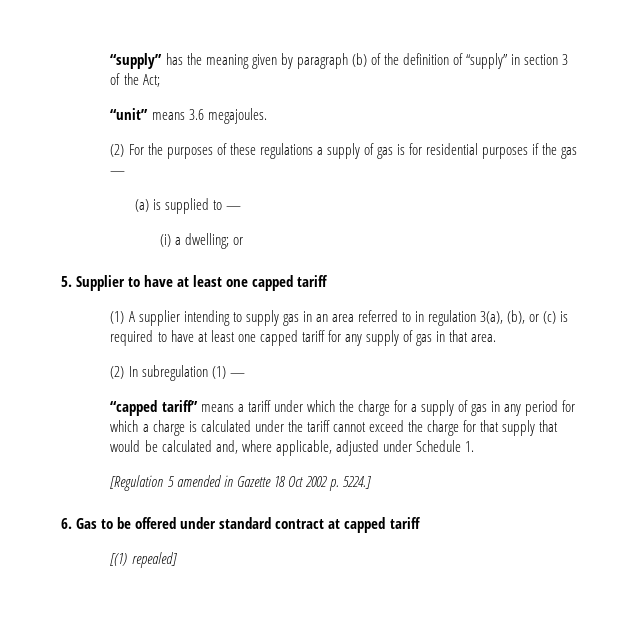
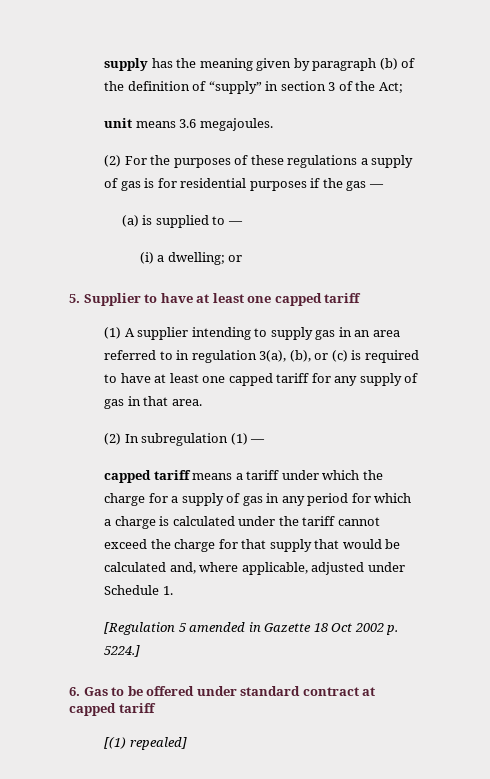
- “supply” has the meaning given by paragraph (b) of the definition of “supply” in section 3 of the Act;
+ supply has the meaning given by paragraph (b) of the definition of “supply” in section 3 of the Act;
- “unit” means 3.6 megajoules.
+ unit means 3.6 megajoules.
- “capped tariff” means a tariff under which the charge for a supply of gas in any period for which a charge is calculated under the tariff cannot exceed the charge for that supply that would be calculated and, where applicable, adjusted under Schedule 1.
+ capped tariff means a tariff under which the charge for a supply of gas in any period for which a charge is calculated under the tariff cannot exceed the charge for that supply that would be calculated and, where applicable, adjusted under Schedule 1.

